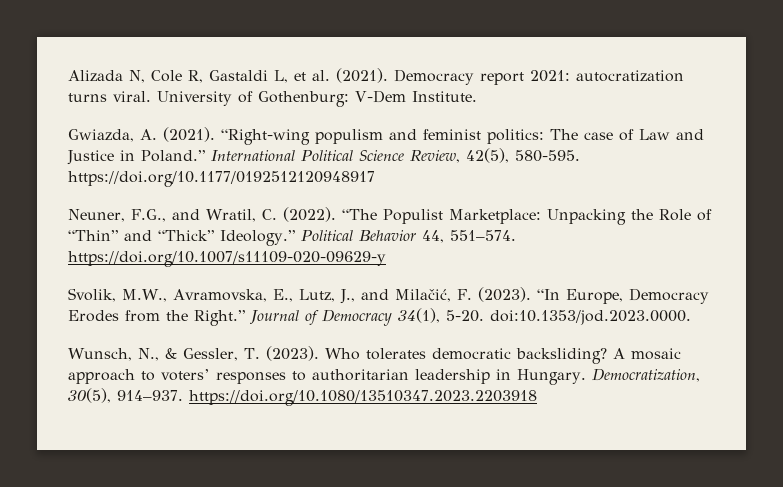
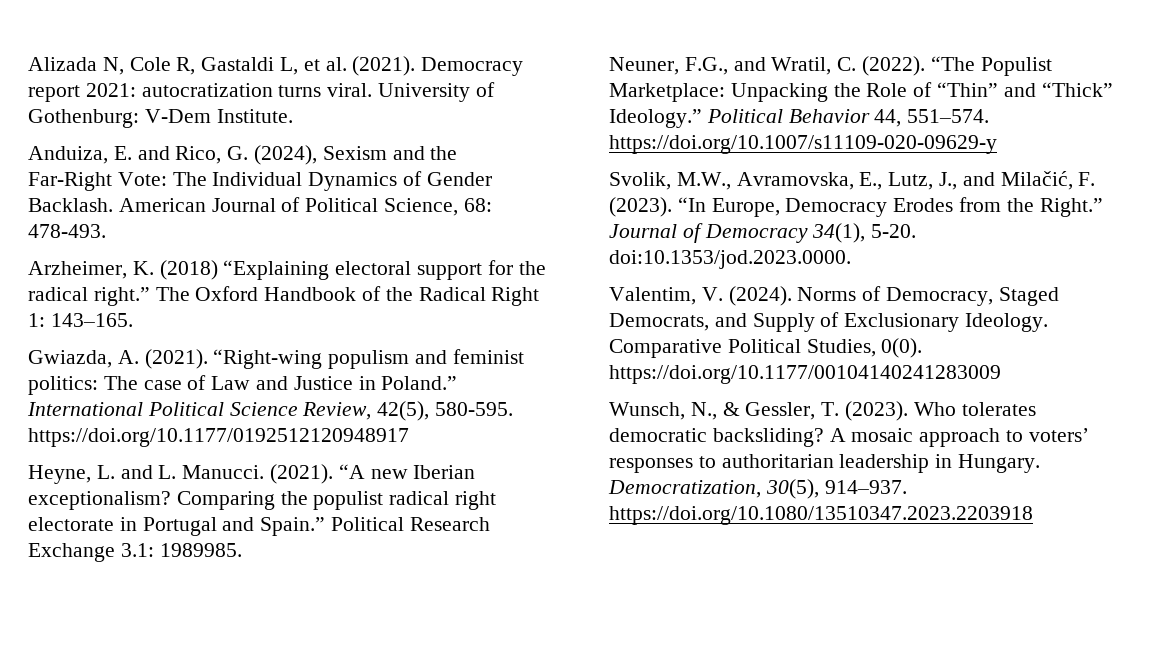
+ Anduiza, E. and Rico, G. (2024), Sexism and the Far-Right Vote: The Individual Dynamics of Gender Backlash. American Journal of Political Science, 68: 478-493.
+ Arzheimer, K. (2018) “Explaining electoral support for the radical right.” The Oxford Handbook of the Radical Right 1: 143–165.
+ Heyne, L. and L. Manucci. (2021). “A new Iberian exceptionalism? Comparing the populist radical right electorate in Portugal and Spain.” Political Research Exchange 3.1: 1989985.
+ Valentim, V. (2024). Norms of Democracy, Staged Democrats, and Supply of Exclusionary Ideology. Comparative Political Studies, 0(0). https://doi.org/10.1177/00104140241283009

